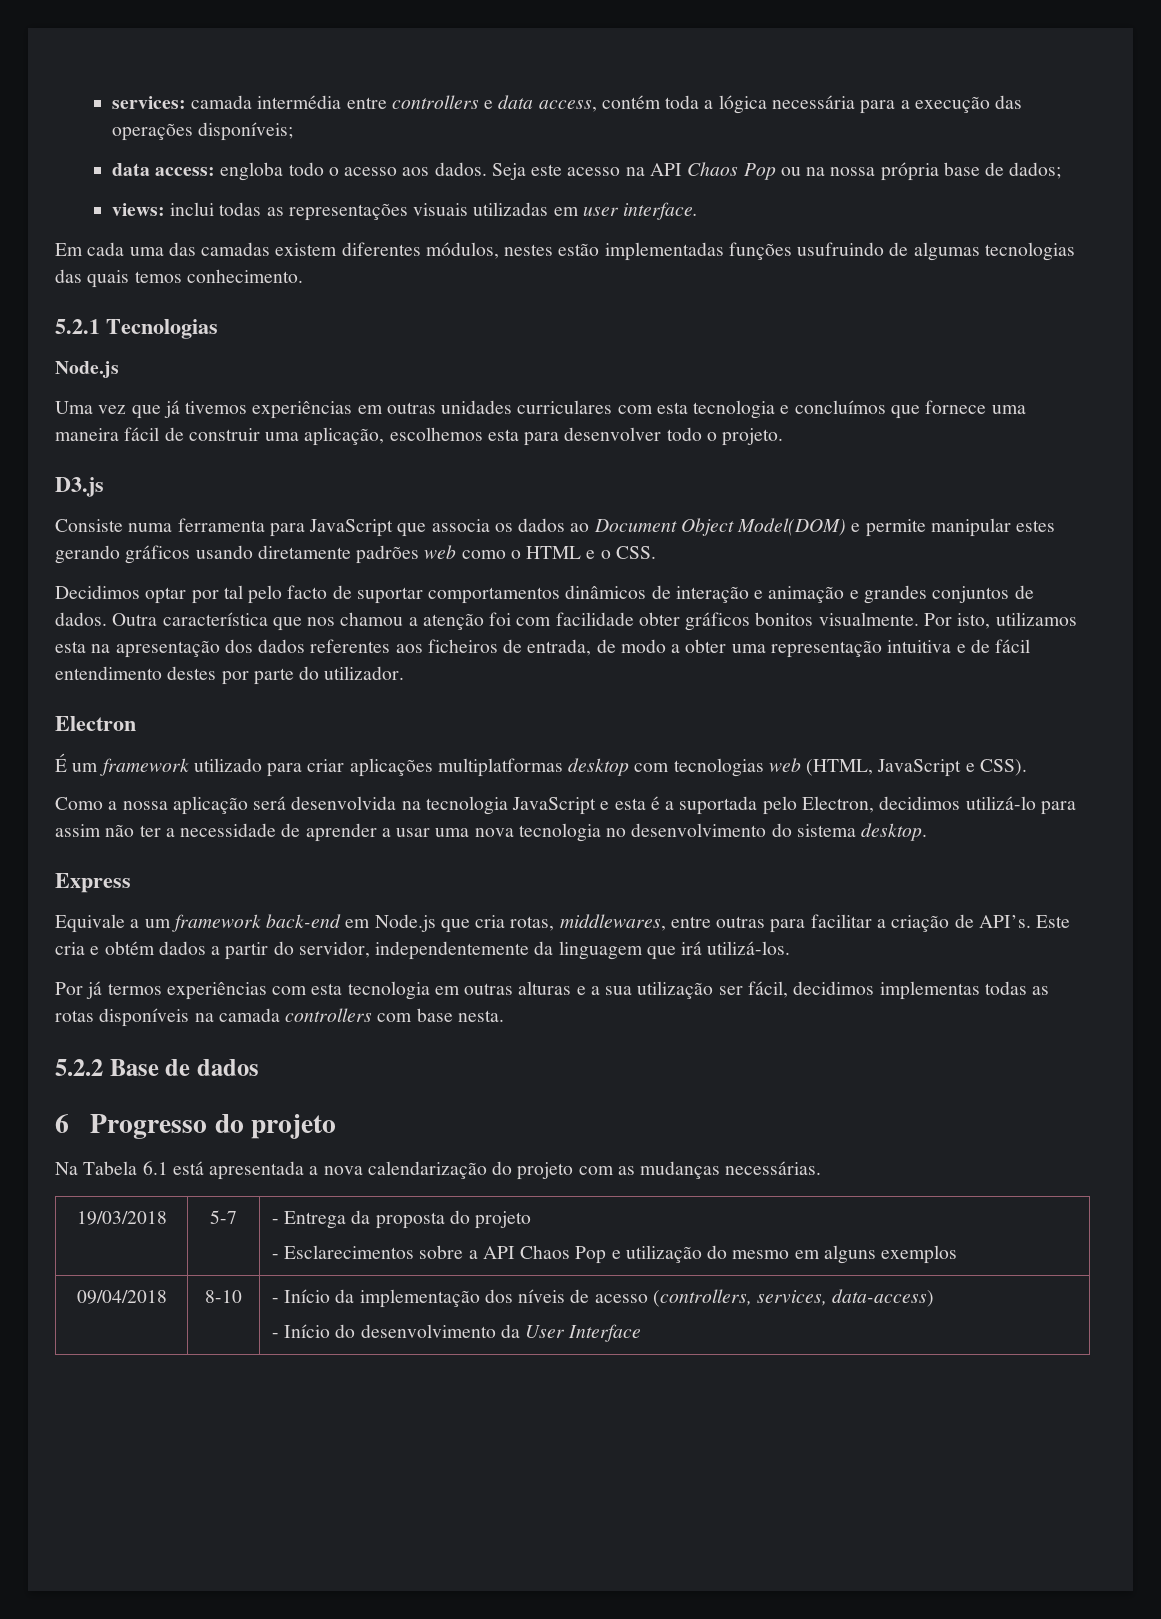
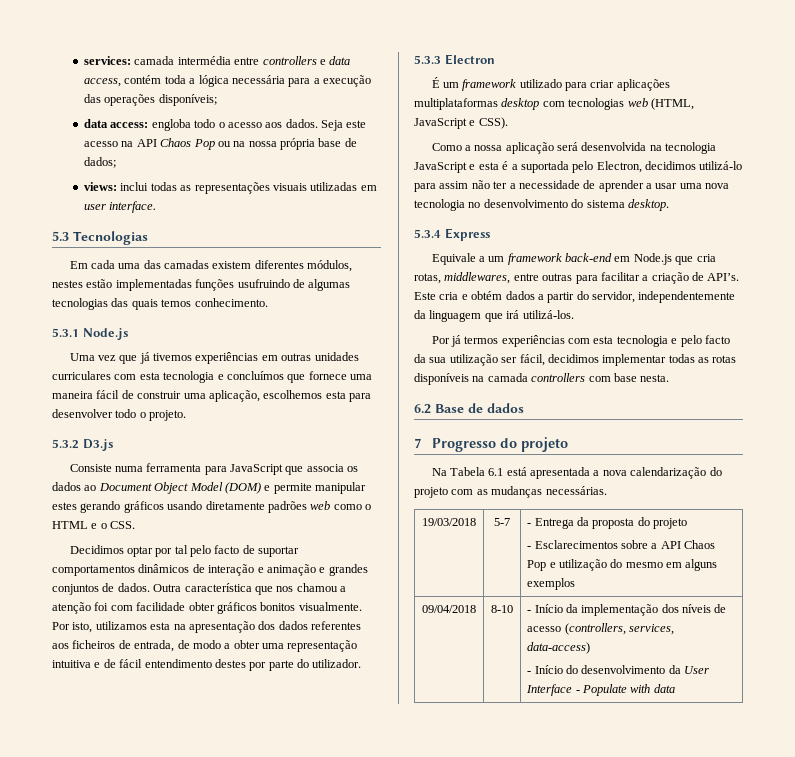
+ 5.3 Tecnologias
- 5.2.1 Tecnologias
- Node.js
+ 5.3.1 Node.js
- D3.js
+ 5.3.2 D3.js
- Consiste numa ferramenta para JavaScript que associa os dados ao Document Object Model(DOM) e permite manipular estes gerando gráficos usando diretamente padrões web como o HTML e o CSS.
+ Consiste numa ferramenta para JavaScript que associa os dados ao Document Object Model (DOM) e permite manipular estes gerando gráficos usando diretamente padrões web como o HTML e o CSS.
- Electron
+ 5.3.3 Electron
- É um framework utilizado para criar aplicações multiplatformas desktop com tecnologias web (HTML, JavaScript e CSS).
+ É um framework utilizado para criar aplicações multiplataformas desktop com tecnologias web (HTML, JavaScript e CSS).
- Express
+ 5.3.4 Express
- Por já termos experiências com esta tecnologia em outras alturas e a sua utilização ser fácil, decidimos implementas todas as rotas disponíveis na camada controllers com base nesta.
+ Por já termos experiências com esta tecnologia e pelo facto da sua utilização ser fácil, decidimos implementar todas as rotas disponíveis na camada controllers com base nesta.
- 5.2.2 Base de dados
+ 6.2 Base de dados
- 6 Progresso do projeto
+ 7 Progresso do projeto
  09/04/2018 | 8-10 | - Início da implementação dos níveis de acesso (controllers, services, data-access)
- - Início do desenvolvimento da User Interface
+ - Início do desenvolvimento da User Interface - Populate with data

